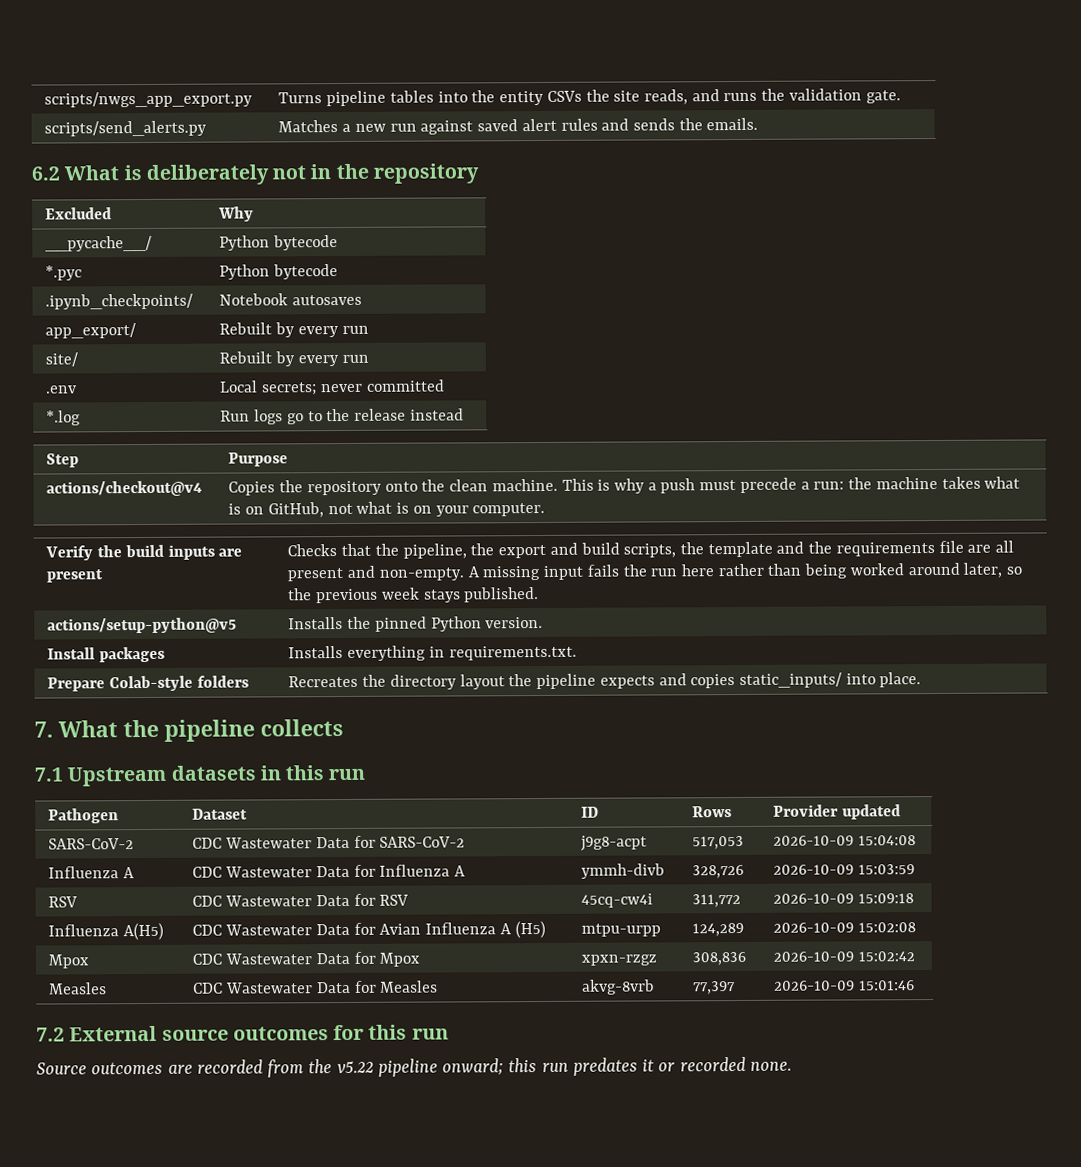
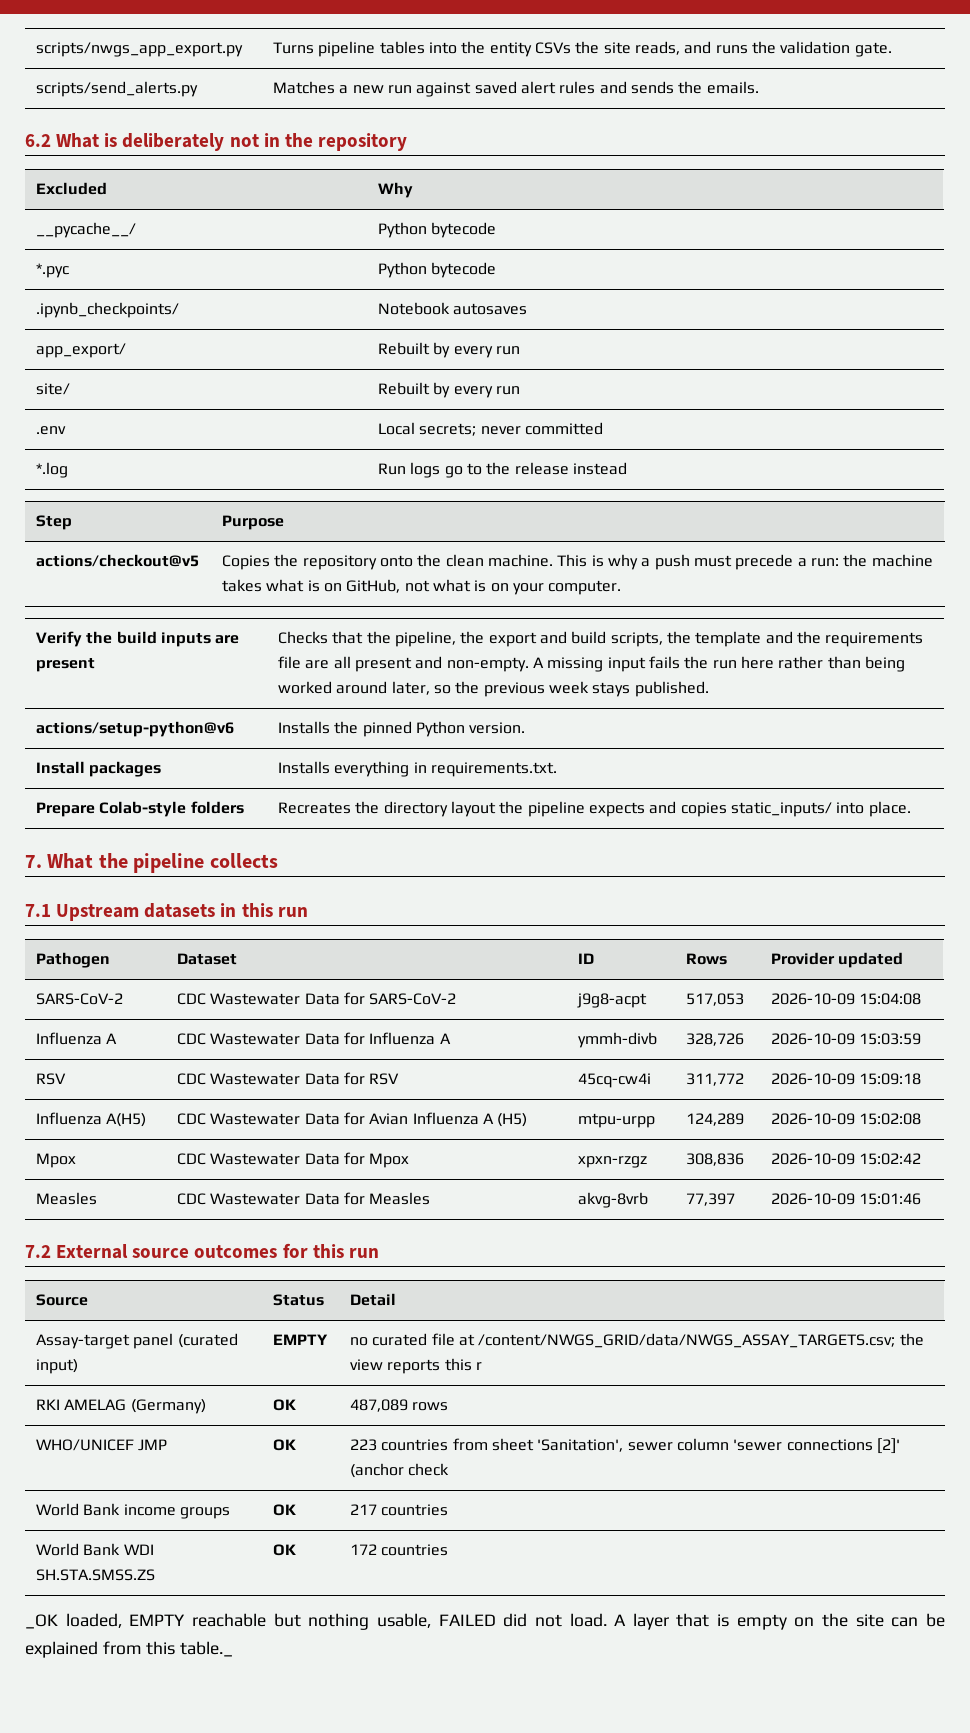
- actions/checkout@v4 | Copies the repository onto the clean machine. This is why a push must precede a run: the machine takes what is on GitHub, not what is on your computer.
+ actions/checkout@v5 | Copies the repository onto the clean machine. This is why a push must precede a run: the machine takes what is on GitHub, not what is on your computer.
- actions/setup-python@v5 | Installs the pinned Python version.
+ actions/setup-python@v6 | Installs the pinned Python version.
- Source outcomes are recorded from the v5.22 pipeline onward; this run predates it or recorded none.
+ Source | Status | Detail
+ Assay-target panel (curated input) | EMPTY | no curated file at /content/NWGS_GRID/data/NWGS_ASSAY_TARGETS.csv; the view reports this r
+ RKI AMELAG (Germany) | OK | 487,089 rows
+ WHO/UNICEF JMP | OK | 223 countries from sheet 'Sanitation', sewer column 'sewer connections [2]' (anchor check
+ World Bank income groups | OK | 217 countries
+ World Bank WDI SH.STA.SMSS.ZS | OK | 172 countries
+ _OK loaded, EMPTY reachable but nothing usable, FAILED did not load. A layer that is empty on the site can be explained from this table._

